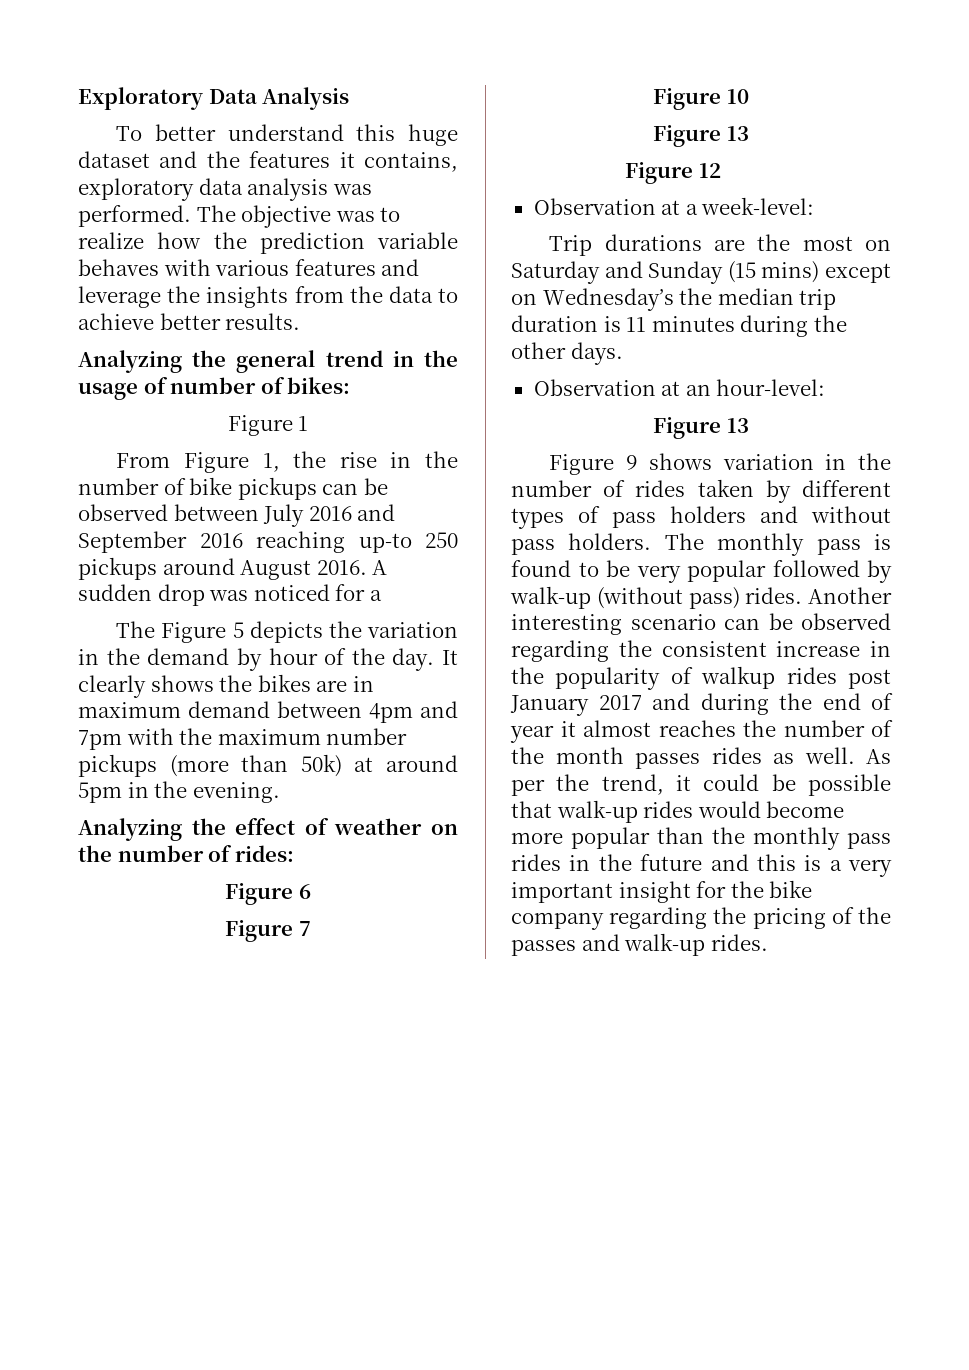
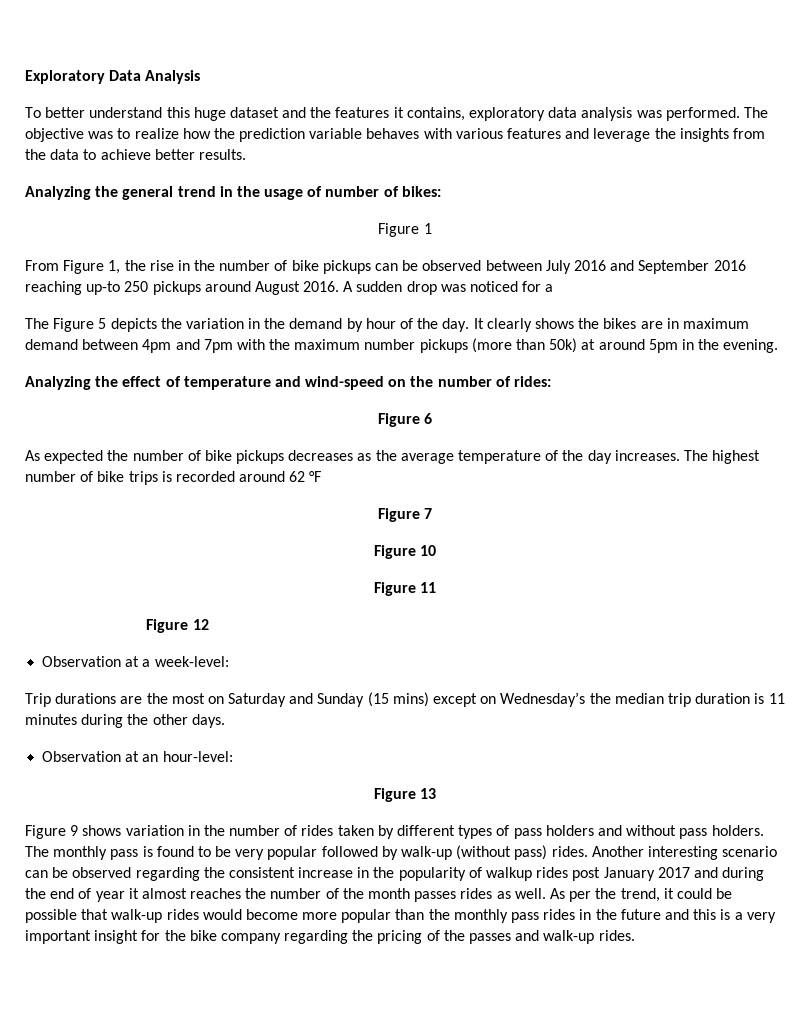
- Analyzing the effect of weather on the number of rides:
+ Analyzing the effect of temperature and wind-speed on the number of rides:
+ As expected the number of bike pickups decreases as the average temperature of the day increases. The highest number of bike trips is recorded around 62 °F
  Figure 10
- Figure 13
+ Figure 11

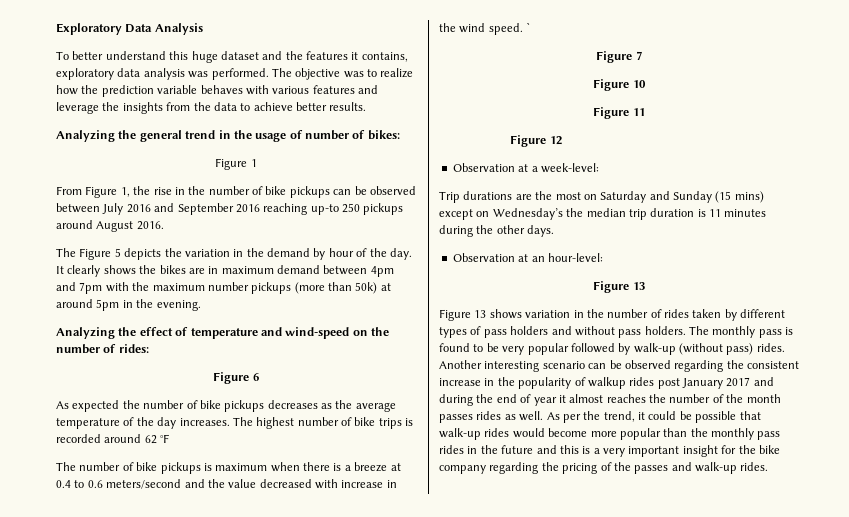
- A sudden drop was noticed for a
+ The number of bike pickups is maximum when there is a breeze at 0.4 to 0.6 meters/second and the value decreased with increase in the wind speed. `
- Figure 9 shows variation in the number of rides taken by different types of pass holders and without pass holders.
+ Figure 13 shows variation in the number of rides taken by different types of pass holders and without pass holders.

